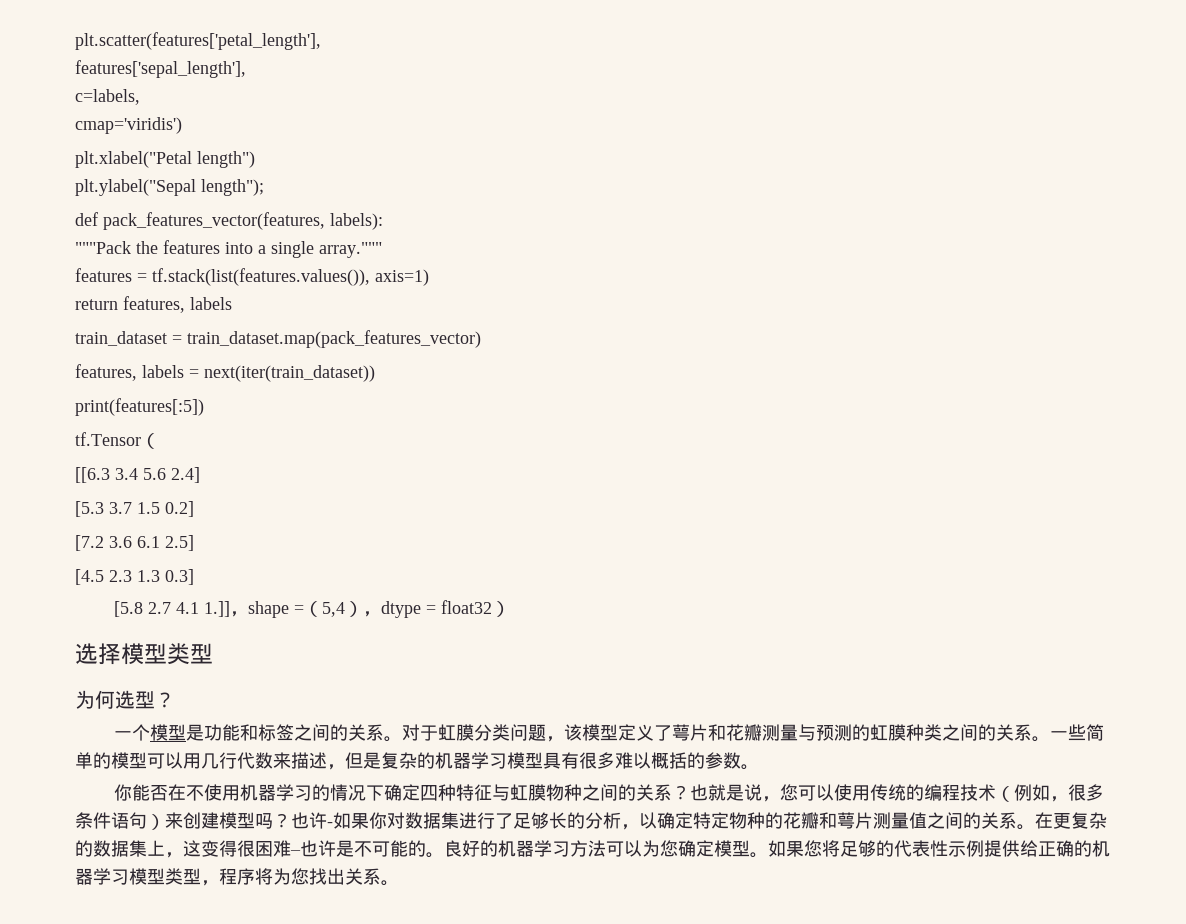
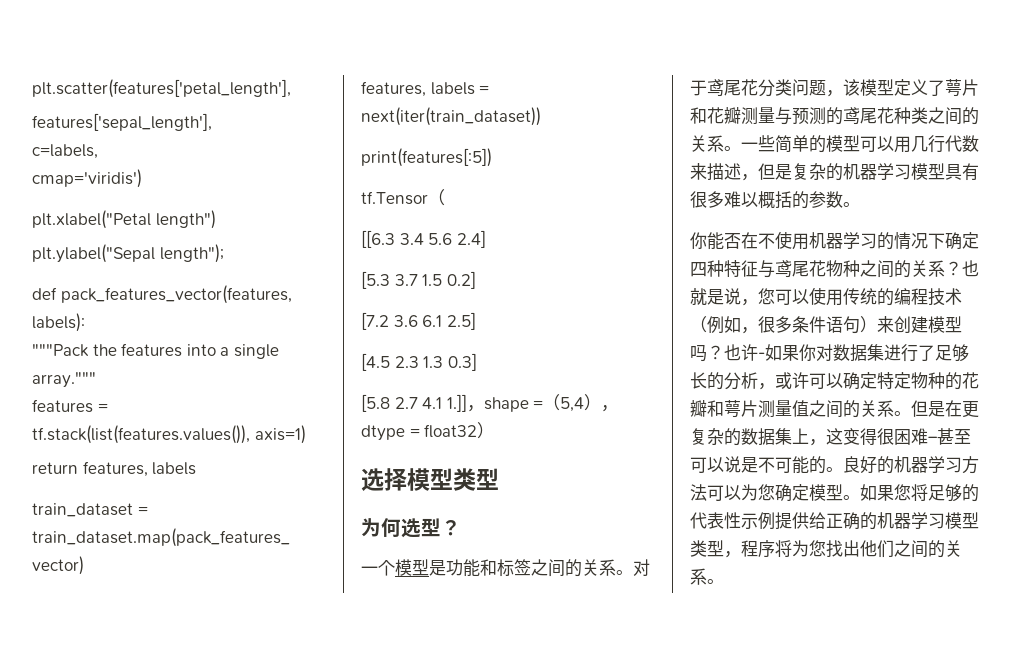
- 对于虹膜分类问题，该模型定义了萼片和花瓣测量与预测的虹膜种类之间的关系。
+ 对于鸢尾花分类问题，该模型定义了萼片和花瓣测量与预测的鸢尾花种类之间的关系。
- 你能否在不使用机器学习的情况下确定四种特征与虹膜物种之间的关系？
+ 你能否在不使用机器学习的情况下确定四种特征与鸢尾花物种之间的关系？
- 也许-如果你对数据集进行了足够长的分析，以确定特定物种的花瓣和萼片测量值之间的关系。
+ 也许-如果你对数据集进行了足够长的分析，或许可以确定特定物种的花瓣和萼片测量值之间的关系。
- 在更复杂的数据集上，这变得很困难–也许是不可能的。
+ 但是在更复杂的数据集上，这变得很困难–甚至可以说是不可能的。
- 如果您将足够的代表性示例提供给正确的机器学习模型类型，程序将为您找出关系。
+ 如果您将足够的代表性示例提供给正确的机器学习模型类型，程序将为您找出他们之间的关系。

